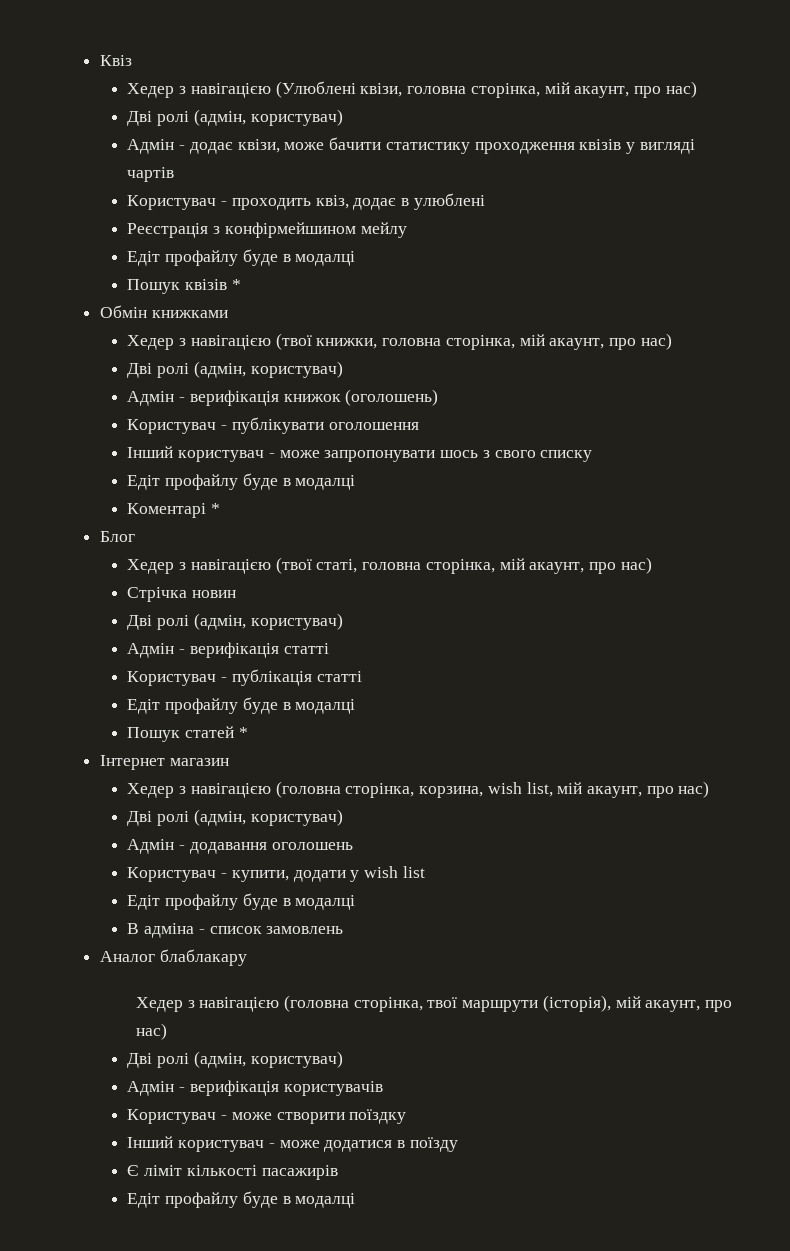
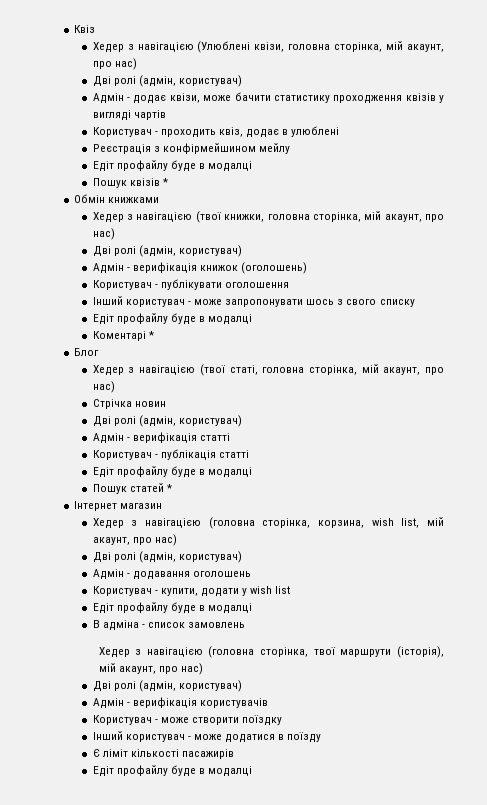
- Аналог блаблакару

